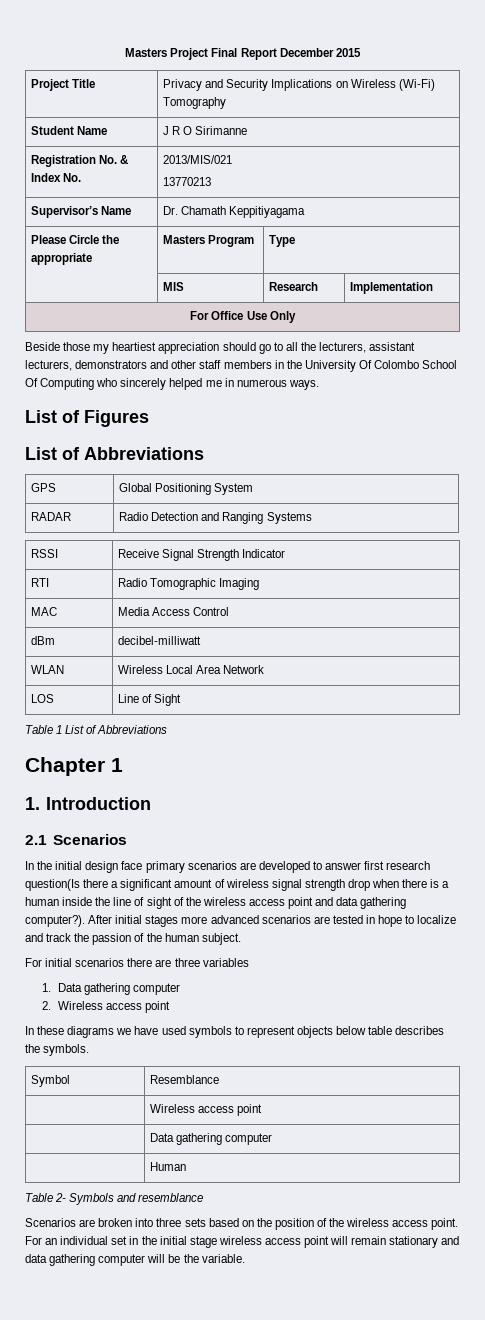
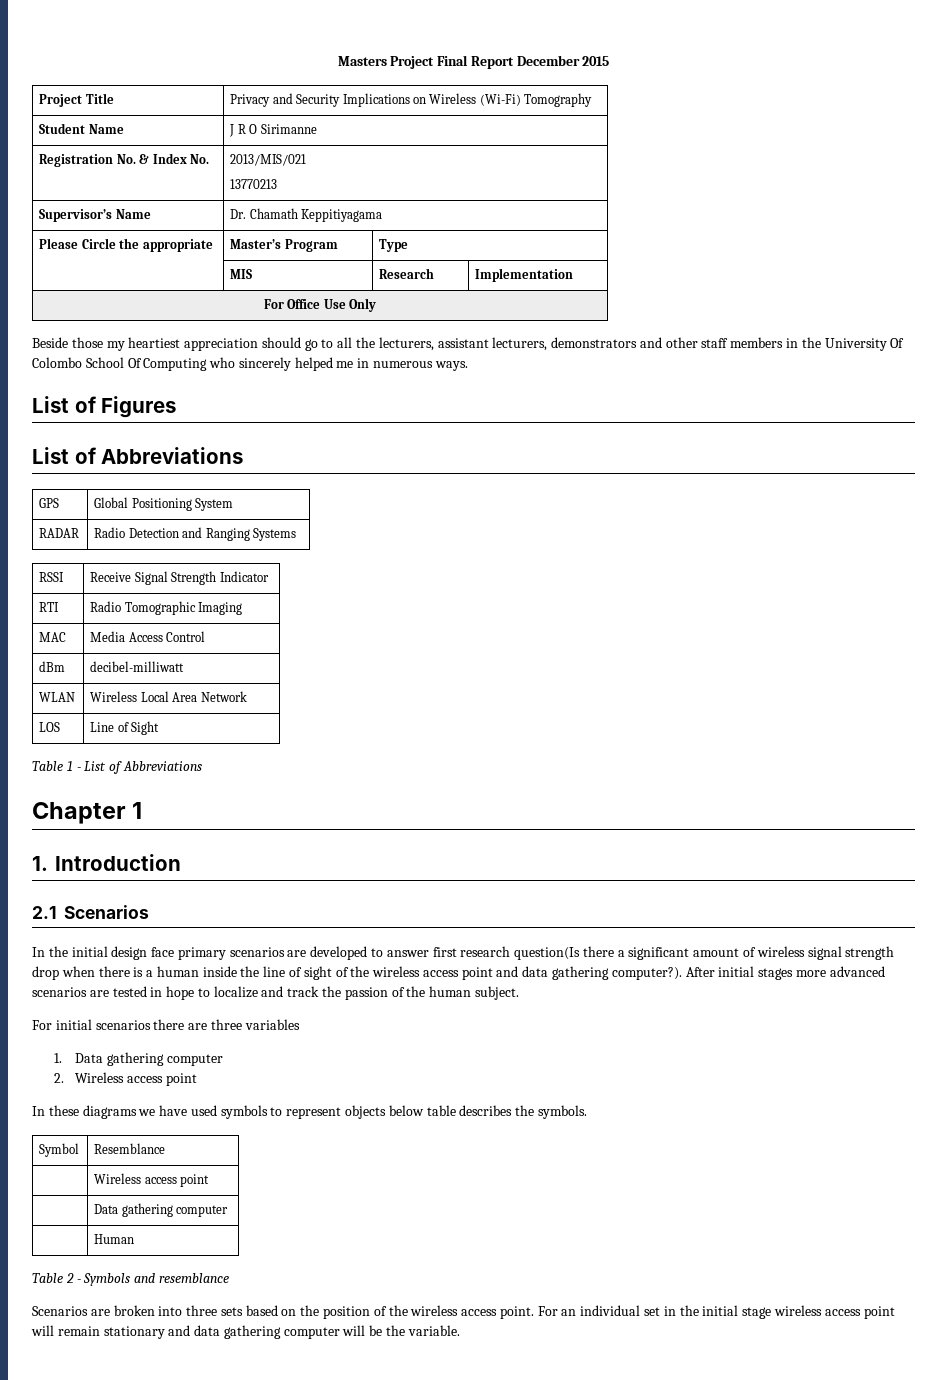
- Please Circle the appropriate | Masters Program | Type
+ Please Circle the appropriate | Master’s Program | Type
- Table 1 List of Abbreviations
+ Table 1 - List of Abbreviations
- Table 2- Symbols and resemblance
+ Table 2 - Symbols and resemblance

